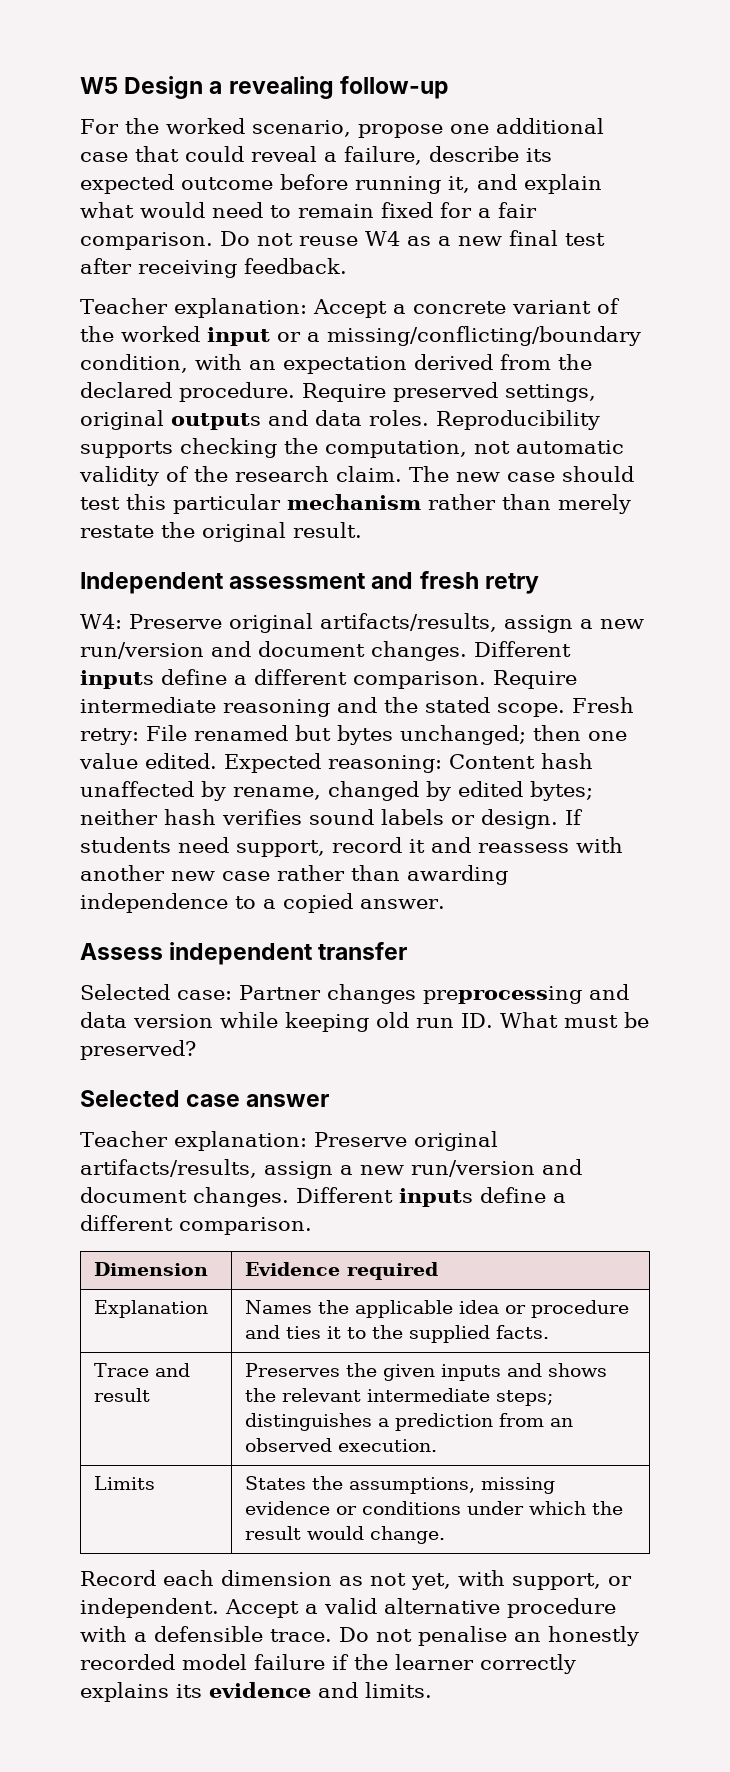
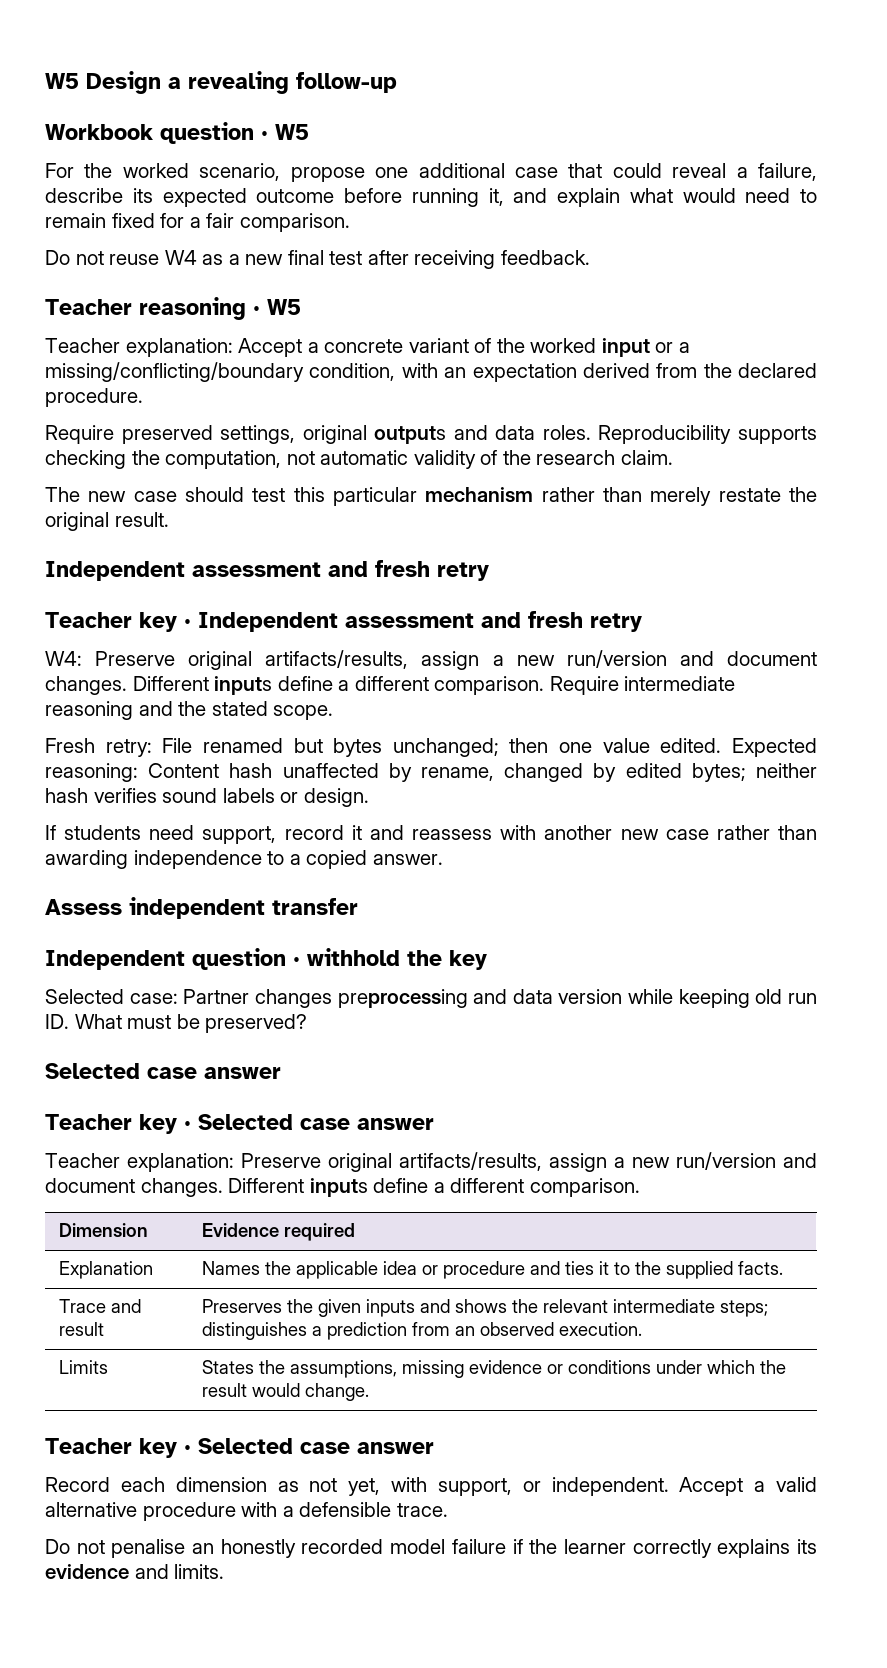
+ Workbook question · W5
- For the worked scenario, propose one additional case that could reveal a failure, describe its expected outcome before running it, and explain what would need to remain fixed for a fair comparison. Do not reuse W4 as a new final test after receiving feedback.
+ For the worked scenario, propose one additional case that could reveal a failure, describe its expected outcome before running it, and explain what would need to remain fixed for a fair comparison.
+ Do not reuse W4 as a new final test after receiving feedback.
+ Teacher reasoning · W5
- Teacher explanation: Accept a concrete variant of the worked input or a missing/conflicting/boundary condition, with an expectation derived from the declared procedure. Require preserved settings, original outputs and data roles.
+ Teacher explanation: Accept a concrete variant of the worked input or a missing/conflicting/boundary condition, with an expectation derived from the declared procedure.
+ Require preserved settings, original outputs and data roles.
- Reproducibility supports checking the computation, not automatic validity of the research claim. The new case should test this particular mechanism rather than merely restate the original result.
+ Reproducibility supports checking the computation, not automatic validity of the research claim.
+ The new case should test this particular mechanism rather than merely restate the original result.
+ Teacher key · Independent assessment and fresh retry
- Require intermediate reasoning and the stated scope. Fresh retry: File renamed but bytes unchanged; then one value edited.
+ Require intermediate reasoning and the stated scope.
+ Fresh retry: File renamed but bytes unchanged; then one value edited.
- Expected reasoning: Content hash unaffected by rename, changed by edited bytes; neither hash verifies sound labels or design. If students need support, record it and reassess with another new case rather than awarding independence to a copied answer.
+ Expected reasoning: Content hash unaffected by rename, changed by edited bytes; neither hash verifies sound labels or design.
+ If students need support, record it and reassess with another new case rather than awarding independence to a copied answer.
+ Independent question · withhold the key
  Selected case: Partner changes preprocessing and data version while keeping old run ID. What must be preserved?
  Selected case answer
+ Teacher key · Selected case answer
  Limits | States the assumptions, missing evidence or conditions under which the result would change.
+ Teacher key · Selected case answer
- Accept a valid alternative procedure with a defensible trace. Do not penalise an honestly recorded model failure if the learner correctly explains its evidence and limits.
+ Accept a valid alternative procedure with a defensible trace.
+ Do not penalise an honestly recorded model failure if the learner correctly explains its evidence and limits.

